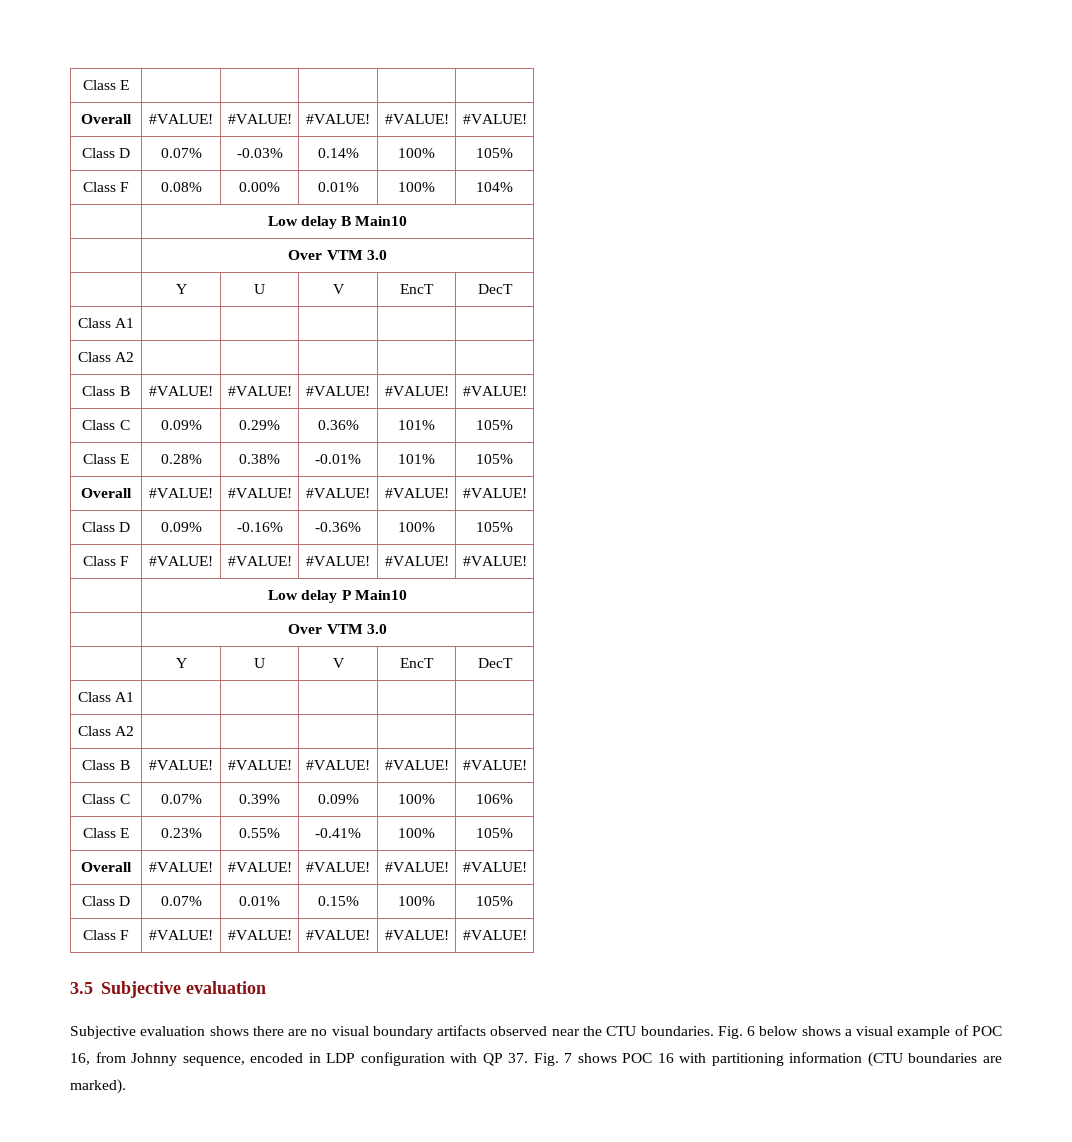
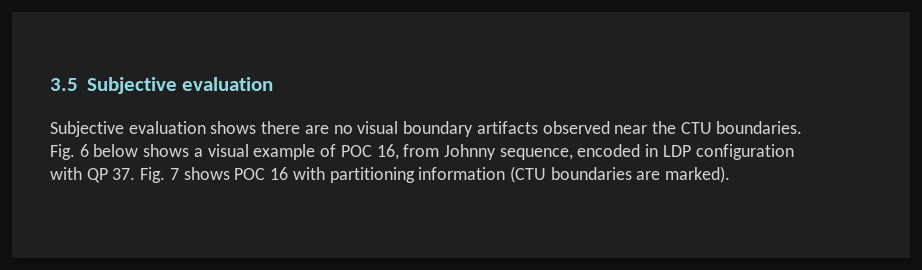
- Class E | | | | |
- Overall | #VALUE! | #VALUE! | #VALUE! | #VALUE! | #VALUE!
- Class D | 0.07% | -0.03% | 0.14% | 100% | 105%
- Class F | 0.08% | 0.00% | 0.01% | 100% | 104%
- | Low delay B Main10
- | Over VTM 3.0
- | Y | U | V | EncT | DecT
- Class A1 | | | | |
- Class A2 | | | | |
- Class B | #VALUE! | #VALUE! | #VALUE! | #VALUE! | #VALUE!
- Class C | 0.09% | 0.29% | 0.36% | 101% | 105%
- Class E | 0.28% | 0.38% | -0.01% | 101% | 105%
- Overall | #VALUE! | #VALUE! | #VALUE! | #VALUE! | #VALUE!
- Class D | 0.09% | -0.16% | -0.36% | 100% | 105%
- Class F | #VALUE! | #VALUE! | #VALUE! | #VALUE! | #VALUE!
- | Low delay P Main10
- | Over VTM 3.0
- | Y | U | V | EncT | DecT
- Class A1 | | | | |
- Class A2 | | | | |
- Class B | #VALUE! | #VALUE! | #VALUE! | #VALUE! | #VALUE!
- Class C | 0.07% | 0.39% | 0.09% | 100% | 106%
- Class E | 0.23% | 0.55% | -0.41% | 100% | 105%
- Overall | #VALUE! | #VALUE! | #VALUE! | #VALUE! | #VALUE!
- Class D | 0.07% | 0.01% | 0.15% | 100% | 105%
- Class F | #VALUE! | #VALUE! | #VALUE! | #VALUE! | #VALUE!

